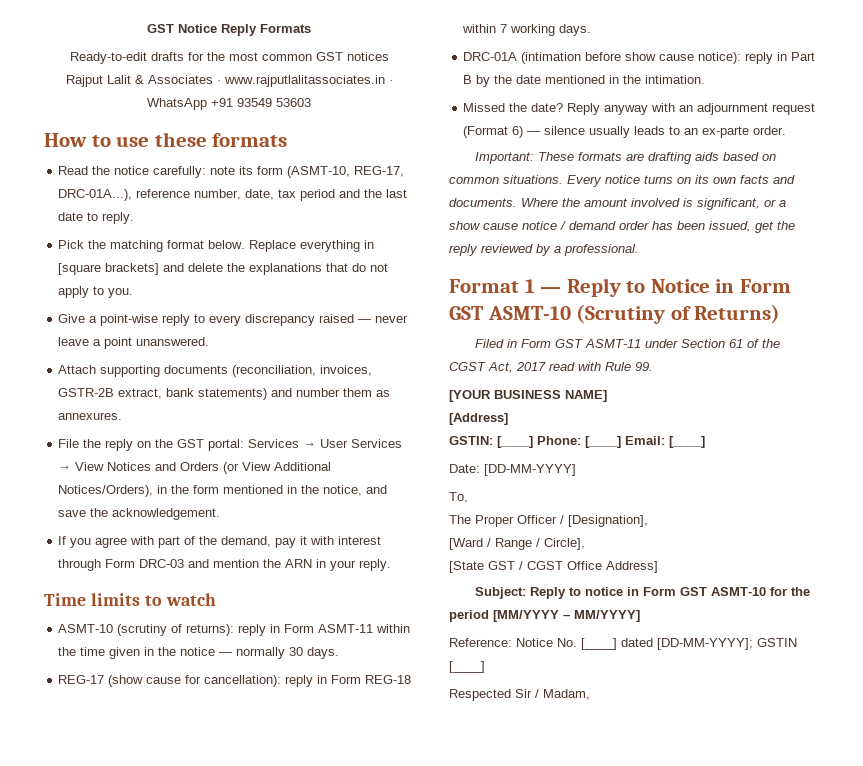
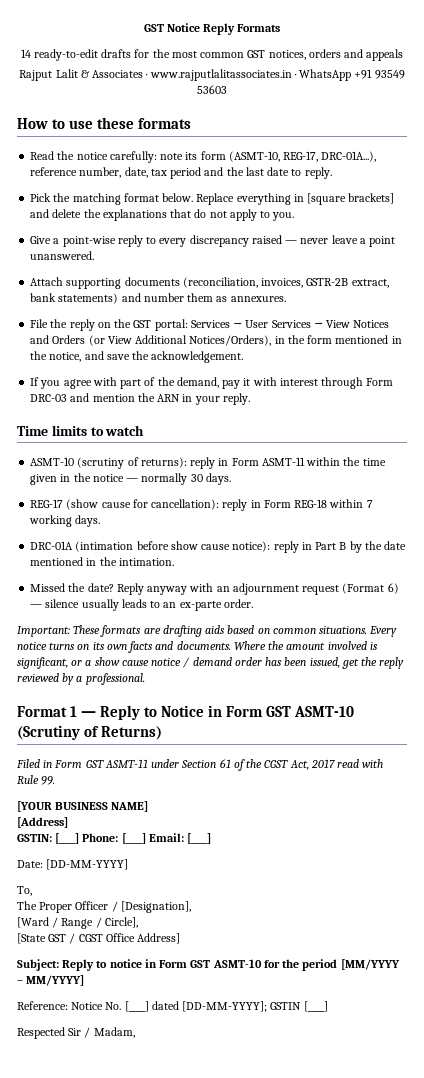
- Ready-to-edit drafts for the most common GST notices
+ 14 ready-to-edit drafts for the most common GST notices, orders and appeals

